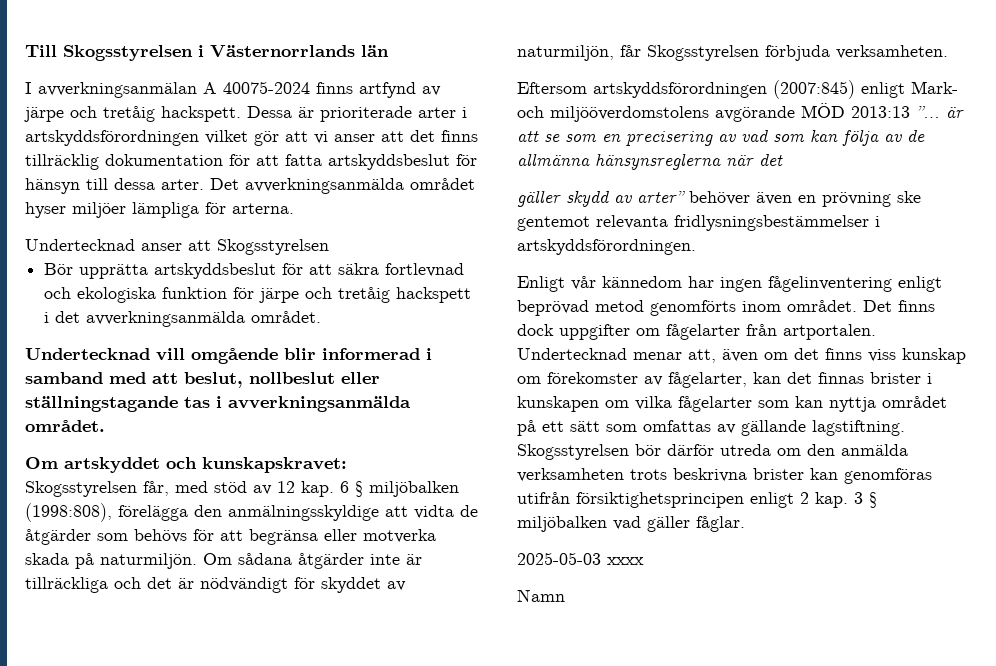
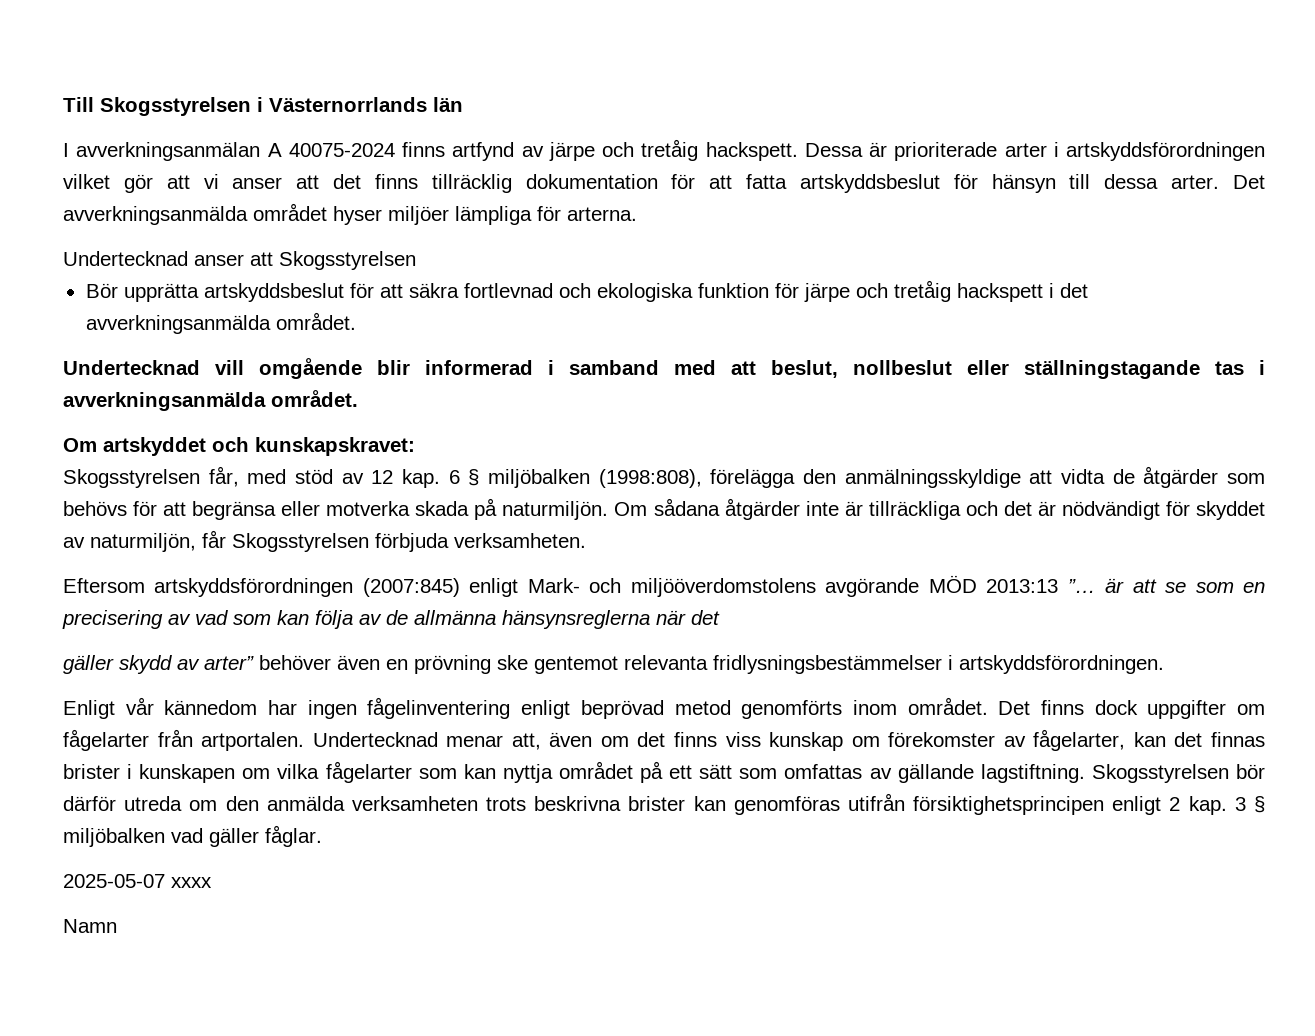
- 2025-05-03 xxxx
+ 2025-05-07 xxxx

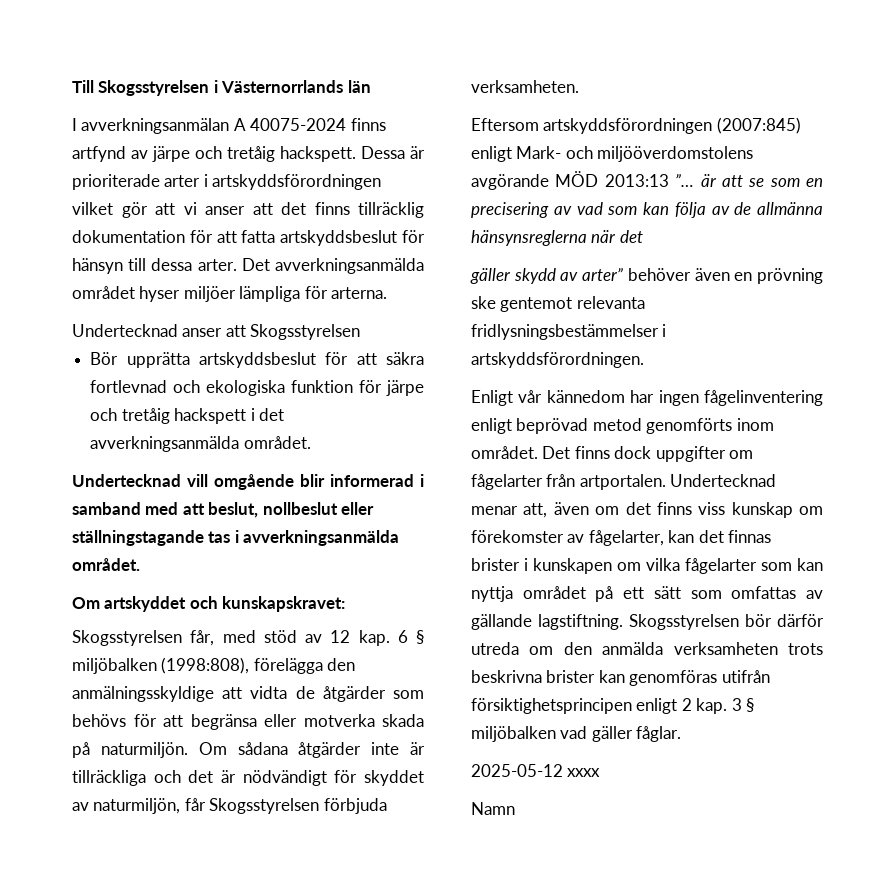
- 2025-05-07 xxxx
+ 2025-05-12 xxxx

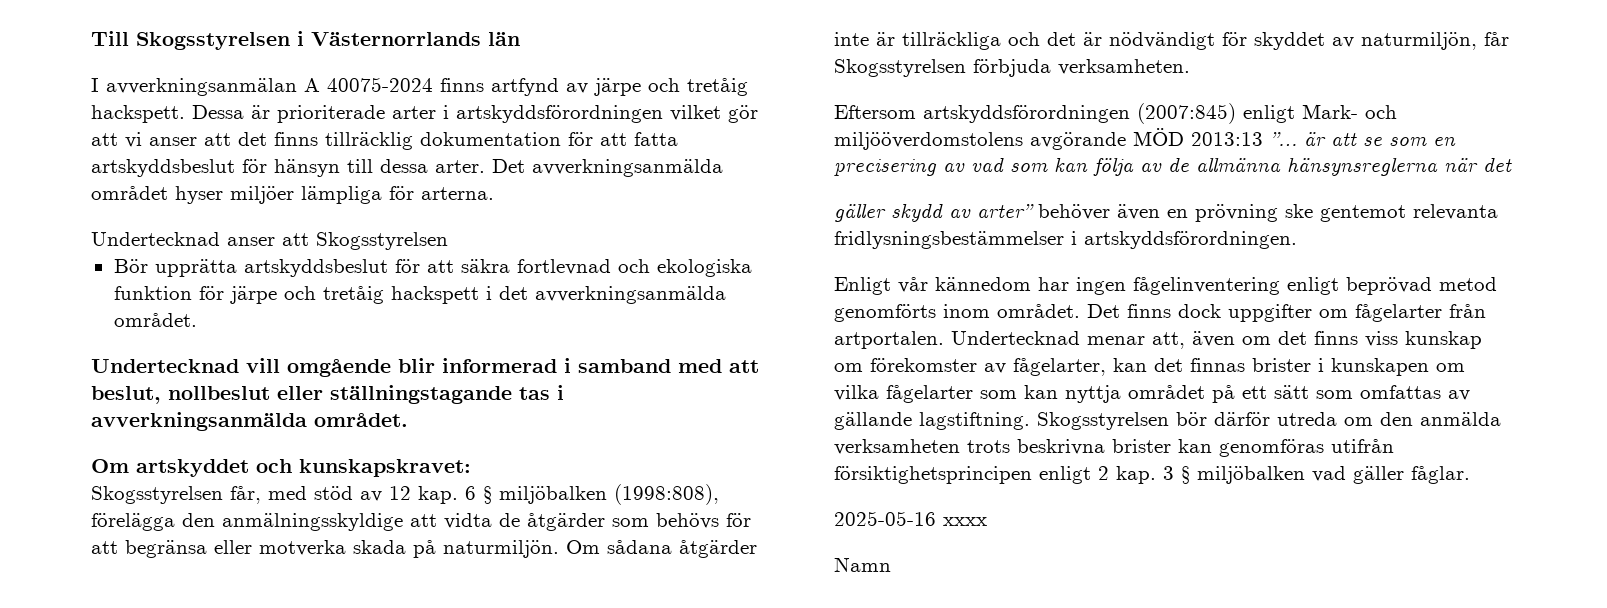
- 2025-05-12 xxxx
+ 2025-05-16 xxxx

